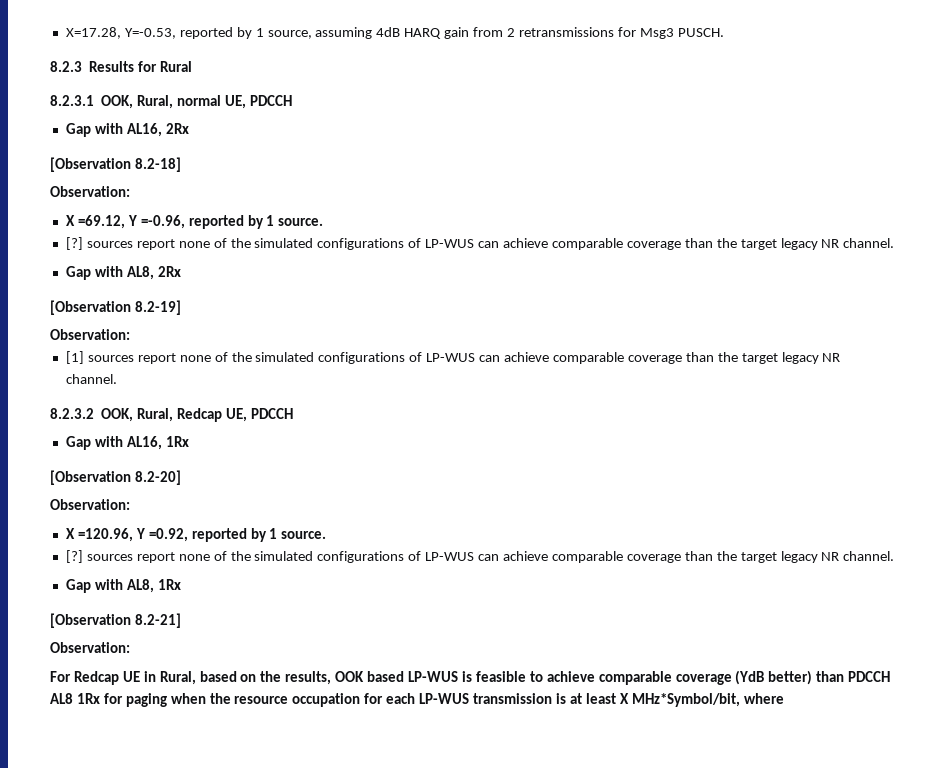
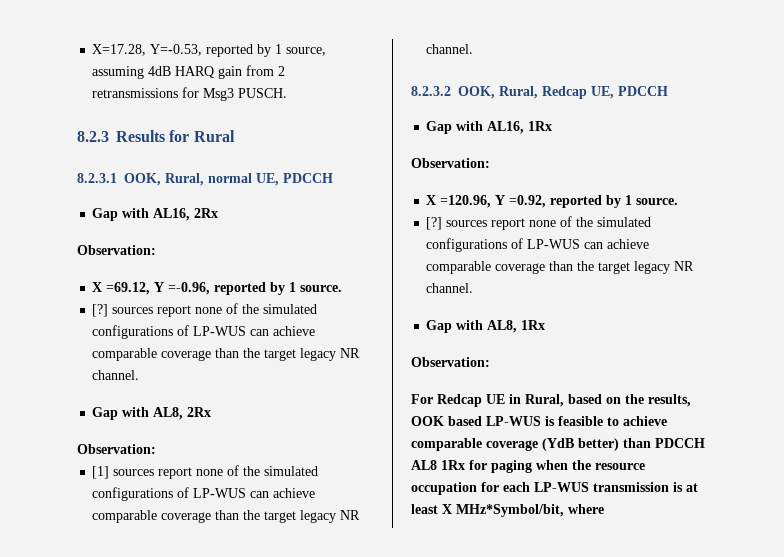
- [Observation 8.2-18]
- [Observation 8.2-19]
- [Observation 8.2-20]
- [Observation 8.2-21]

